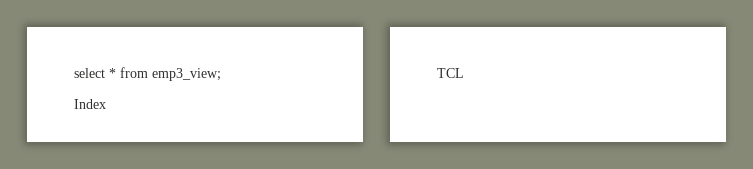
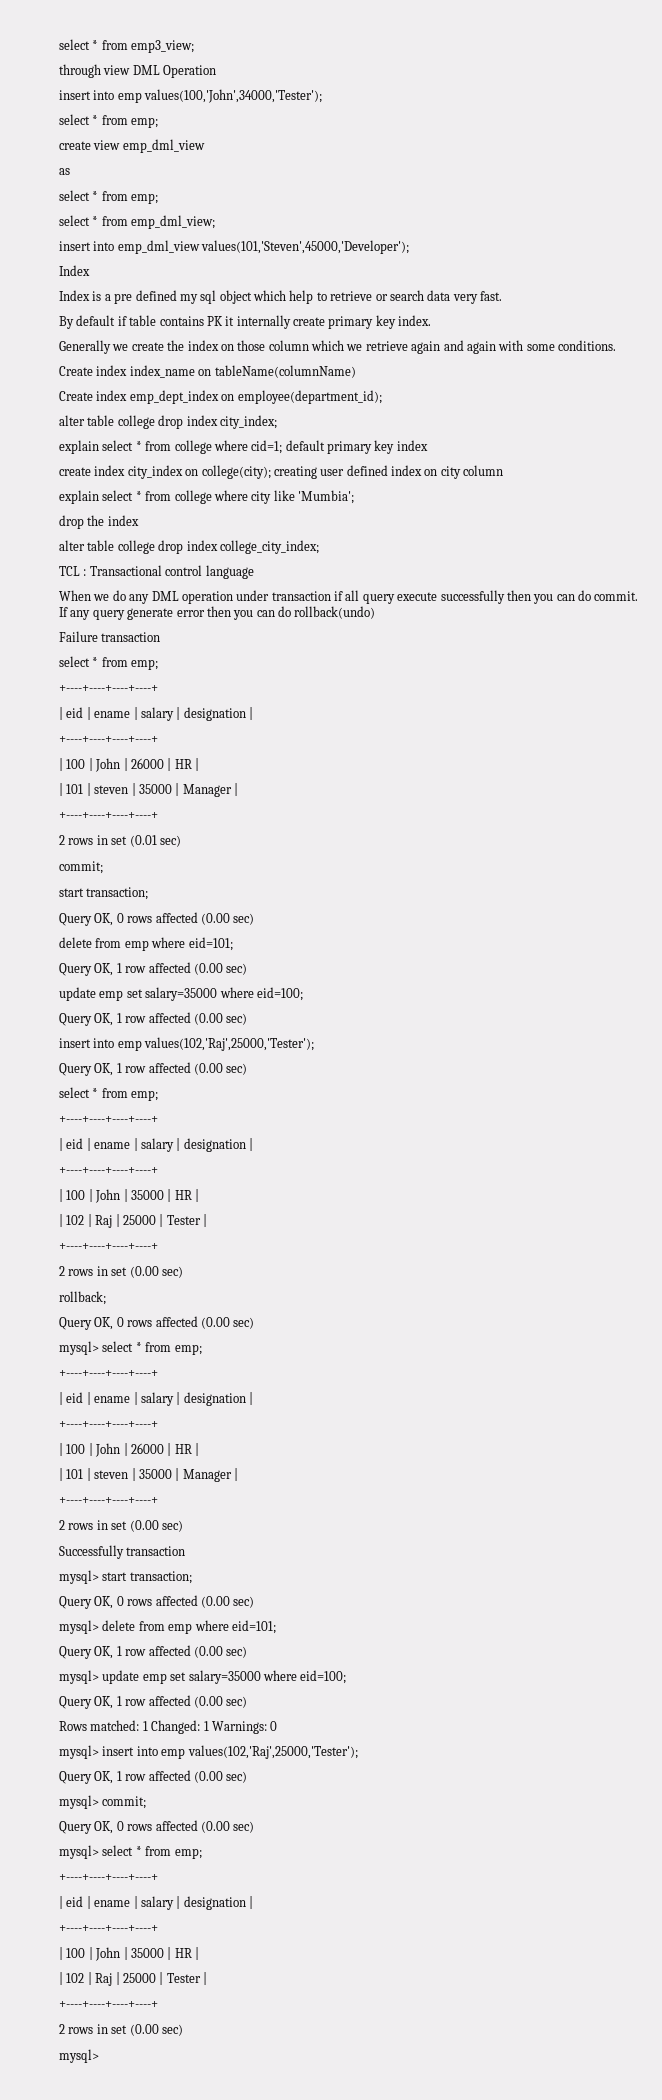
+ through view DML Operation
+ insert into emp values(100,'John',34000,'Tester');
+ select * from emp;
+ create view emp_dml_view
+ as
+ select * from emp;
+ select * from emp_dml_view;
+ insert into emp_dml_view values(101,'Steven',45000,'Developer');
  Index
- TCL
+ Index is a pre defined my sql object which help to retrieve or search data very fast.
+ By default if table contains PK it internally create primary key index.
+ Generally we create the index on those column which we retrieve again and again with some conditions.
+ Create index index_name on tableName(columnName)
+ Create index emp_dept_index on employee(department_id);
+ alter table college drop index city_index;
+ explain select * from college where cid=1; default primary key index
+ create index city_index on college(city); creating user defined index on city column
+ explain select * from college where city like 'Mumbia';
+ drop the index
+ alter table college drop index college_city_index;
+ TCL : Transactional control language
+ When we do any DML operation under transaction if all query execute successfully then you can do commit. If any query generate error then you can do rollback(undo)
+ Failure transaction
+ select * from emp;
+ +----+----+----+----+
+ | eid | ename | salary | designation |
+ +----+----+----+----+
+ | 100 | John | 26000 | HR |
+ | 101 | steven | 35000 | Manager |
+ +----+----+----+----+
+ 2 rows in set (0.01 sec)
+ commit;
+ start transaction;
+ Query OK, 0 rows affected (0.00 sec)
+ delete from emp where eid=101;
+ Query OK, 1 row affected (0.00 sec)
+ update emp set salary=35000 where eid=100;
+ Query OK, 1 row affected (0.00 sec)
+ insert into emp values(102,'Raj',25000,'Tester');
+ Query OK, 1 row affected (0.00 sec)
+ select * from emp;
+ +----+----+----+----+
+ | eid | ename | salary | designation |
+ +----+----+----+----+
+ | 100 | John | 35000 | HR |
+ | 102 | Raj | 25000 | Tester |
+ +----+----+----+----+
+ 2 rows in set (0.00 sec)
+ rollback;
+ Query OK, 0 rows affected (0.00 sec)
+ mysql> select * from emp;
+ +----+----+----+----+
+ | eid | ename | salary | designation |
+ +----+----+----+----+
+ | 100 | John | 26000 | HR |
+ | 101 | steven | 35000 | Manager |
+ +----+----+----+----+
+ 2 rows in set (0.00 sec)
+ Successfully transaction
+ mysql> start transaction;
+ Query OK, 0 rows affected (0.00 sec)
+ mysql> delete from emp where eid=101;
+ Query OK, 1 row affected (0.00 sec)
+ mysql> update emp set salary=35000 where eid=100;
+ Query OK, 1 row affected (0.00 sec)
+ Rows matched: 1 Changed: 1 Warnings: 0
+ mysql> insert into emp values(102,'Raj',25000,'Tester');
+ Query OK, 1 row affected (0.00 sec)
+ mysql> commit;
+ Query OK, 0 rows affected (0.00 sec)
+ mysql> select * from emp;
+ +----+----+----+----+
+ | eid | ename | salary | designation |
+ +----+----+----+----+
+ | 100 | John | 35000 | HR |
+ | 102 | Raj | 25000 | Tester |
+ +----+----+----+----+
+ 2 rows in set (0.00 sec)
+ mysql>

